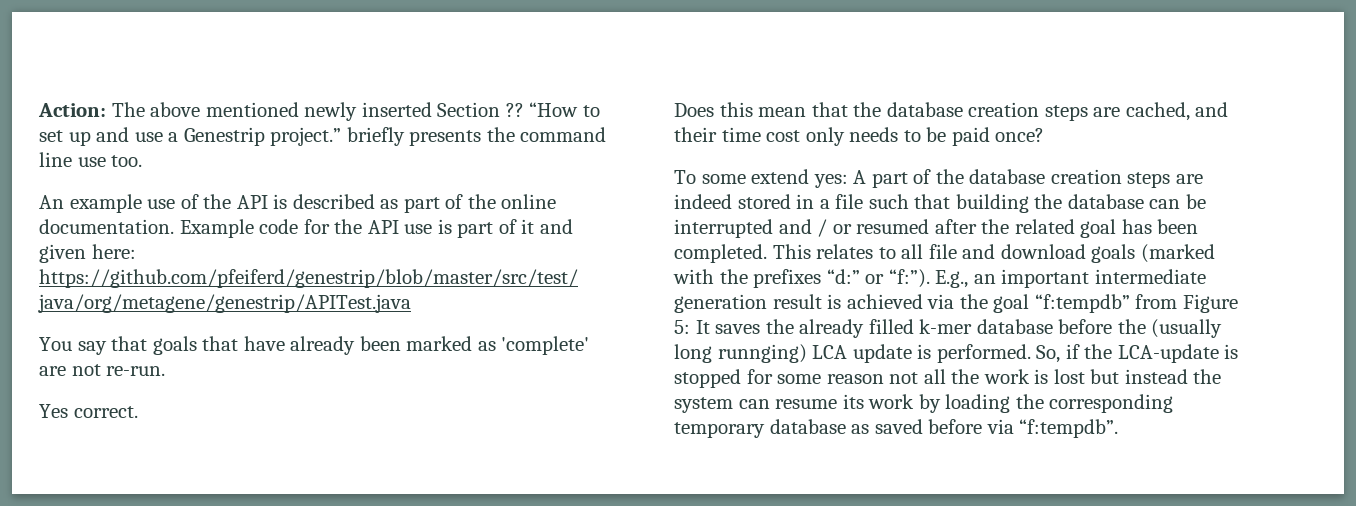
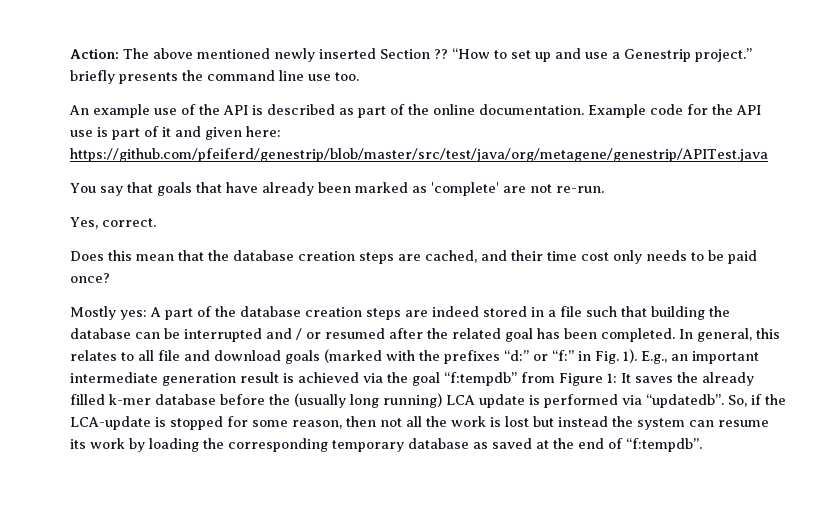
- Yes correct.
+ Yes, correct.
- To some extend yes: A part of the database creation steps are indeed stored in a file such that building the database can be interrupted and / or resumed after the related goal has been completed.
+ Mostly yes: A part of the database creation steps are indeed stored in a file such that building the database can be interrupted and / or resumed after the related goal has been completed.
- This relates to all file and download goals (marked with the prefixes “d:” or “f:”).
+ In general, this relates to all file and download goals (marked with the prefixes “d:” or “f:” in Fig. 1).
- E.g., an important intermediate generation result is achieved via the goal “f:tempdb” from Figure 5: It saves the already filled k-mer database before the (usually long runnging) LCA update is performed.
+ E.g., an important intermediate generation result is achieved via the goal “f:tempdb” from Figure 1: It saves the already filled k-mer database before the (usually long running) LCA update is performed via “updatedb”.
- So, if the LCA-update is stopped for some reason not all the work is lost but instead the system can resume its work by loading the corresponding temporary database as saved before via “f:tempdb”.
+ So, if the LCA-update is stopped for some reason, then not all the work is lost but instead the system can resume its work by loading the corresponding temporary database as saved at the end of “f:tempdb”.

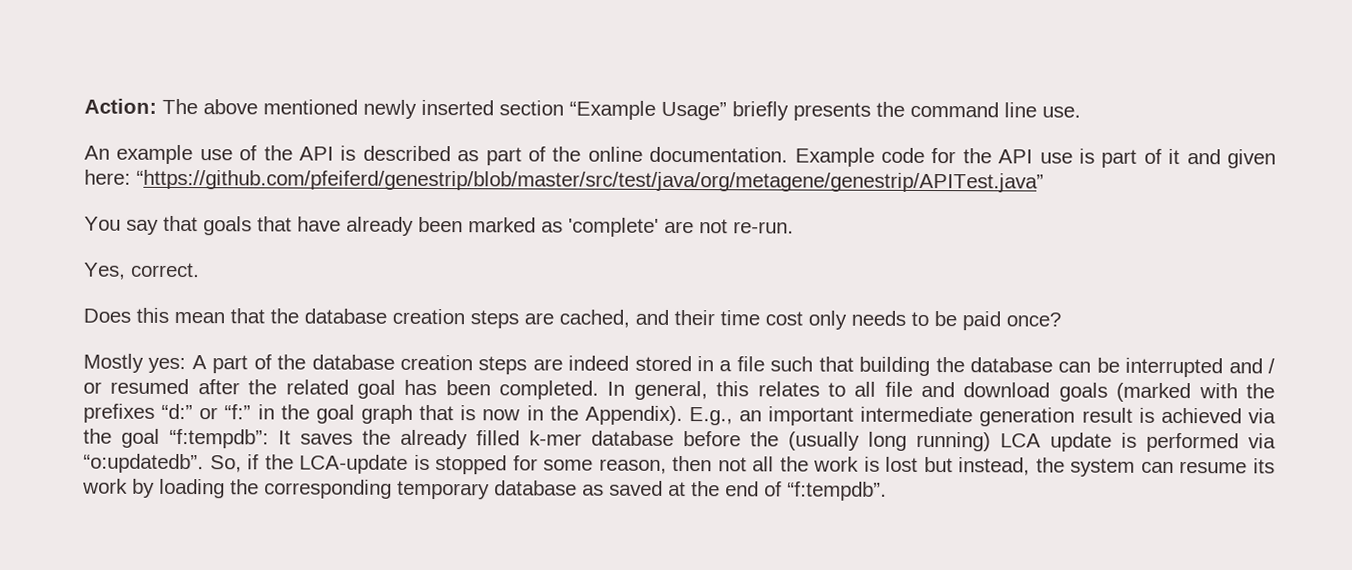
- Action: The above mentioned newly inserted Section ?? “How to set up and use a Genestrip project.” briefly presents the command line use too.
+ Action: The above mentioned newly inserted section “Example Usage” briefly presents the command line use.
- Example code for the API use is part of it and given here: https://github.com/pfeiferd/genestrip/blob/master/src/test/java/org/metagene/genestrip/APITest.java
+ Example code for the API use is part of it and given here: “https://github.com/pfeiferd/genestrip/blob/master/src/test/java/org/metagene/genestrip/APITest.java”
- In general, this relates to all file and download goals (marked with the prefixes “d:” or “f:” in Fig. 1).
+ In general, this relates to all file and download goals (marked with the prefixes “d:” or “f:” in the goal graph that is now in the Appendix).
- E.g., an important intermediate generation result is achieved via the goal “f:tempdb” from Figure 1: It saves the already filled k-mer database before the (usually long running) LCA update is performed via “updatedb”.
+ E.g., an important intermediate generation result is achieved via the goal “f:tempdb”: It saves the already filled k-mer database before the (usually long running) LCA update is performed via “o:updatedb”.
- So, if the LCA-update is stopped for some reason, then not all the work is lost but instead the system can resume its work by loading the corresponding temporary database as saved at the end of “f:tempdb”.
+ So, if the LCA-update is stopped for some reason, then not all the work is lost but instead, the system can resume its work by loading the corresponding temporary database as saved at the end of “f:tempdb”.

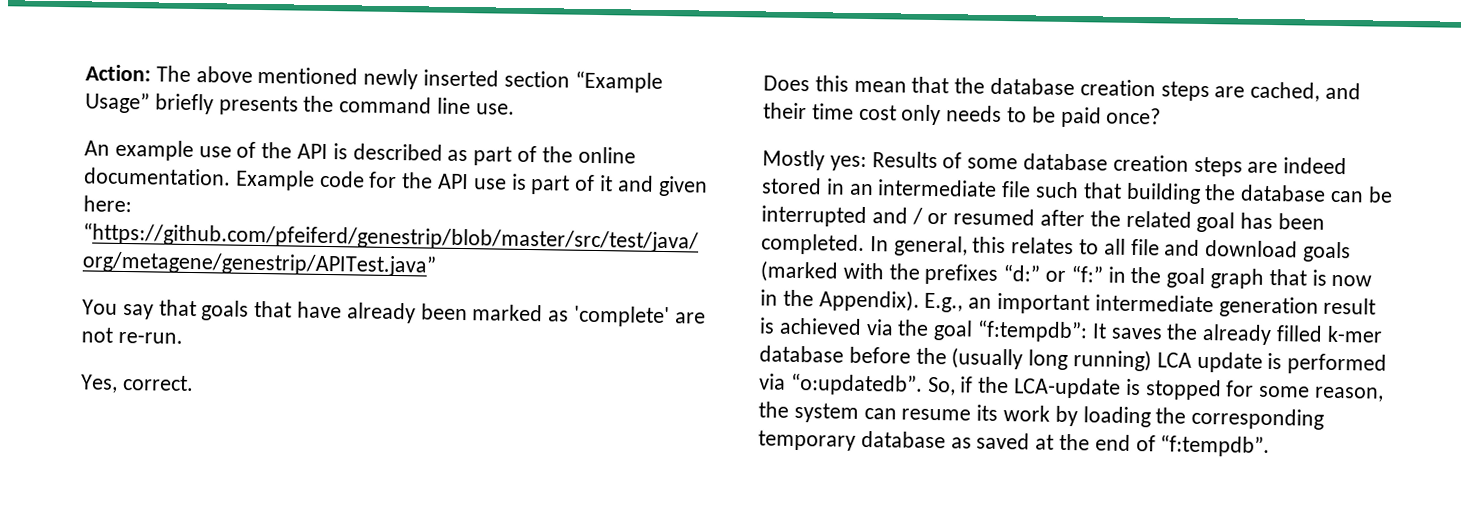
- Mostly yes: A part of the database creation steps are indeed stored in a file such that building the database can be interrupted and / or resumed after the related goal has been completed.
+ Mostly yes: Results of some database creation steps are indeed stored in an intermediate file such that building the database can be interrupted and / or resumed after the related goal has been completed.
- So, if the LCA-update is stopped for some reason, then not all the work is lost but instead, the system can resume its work by loading the corresponding temporary database as saved at the end of “f:tempdb”.
+ So, if the LCA-update is stopped for some reason, the system can resume its work by loading the corresponding temporary database as saved at the end of “f:tempdb”.

